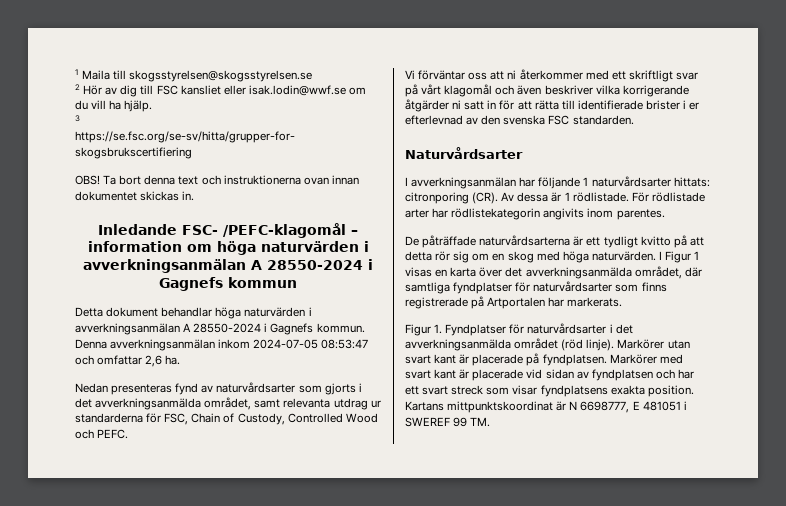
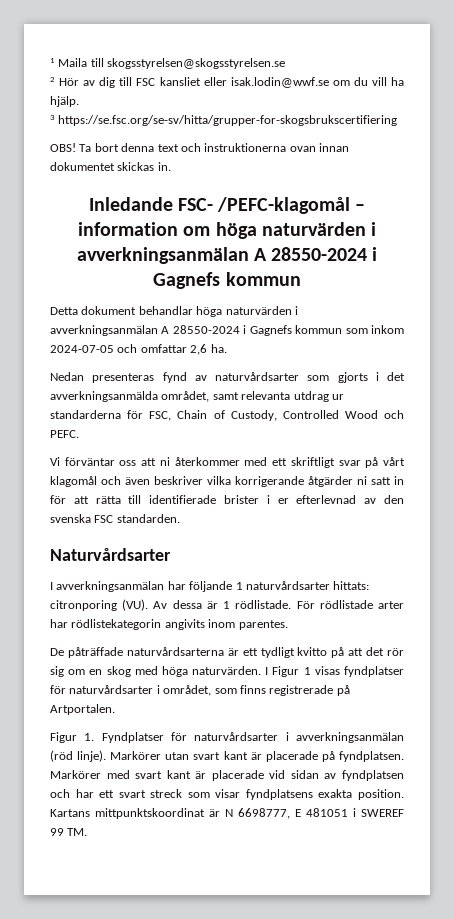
- Detta dokument behandlar höga naturvärden i avverkningsanmälan A 28550-2024 i Gagnefs kommun. Denna avverkningsanmälan inkom 2024-07-05 08:53:47 och omfattar 2,6 ha.
+ Detta dokument behandlar höga naturvärden i avverkningsanmälan A 28550-2024 i Gagnefs kommun som inkom 2024-07-05 och omfattar 2,6 ha.
- I avverkningsanmälan har följande 1 naturvårdsarter hittats: citronporing (CR). Av dessa är 1 rödlistade.
+ I avverkningsanmälan har följande 1 naturvårdsarter hittats: citronporing (VU). Av dessa är 1 rödlistade.
- De påträffade naturvårdsarterna är ett tydligt kvitto på att detta rör sig om en skog med höga naturvärden.
+ De påträffade naturvårdsarterna är ett tydligt kvitto på att det rör sig om en skog med höga naturvärden.
- I Figur 1 visas en karta över det avverkningsanmälda området, där samtliga fyndplatser för naturvårdsarter som finns registrerade på Artportalen har markerats.
+ I Figur 1 visas fyndplatser för naturvårdsarter i området, som finns registrerade på Artportalen.
- Figur 1. Fyndplatser för naturvårdsarter i det avverkningsanmälda området (röd linje).
+ Figur 1. Fyndplatser för naturvårdsarter i avverkningsanmälan (röd linje).

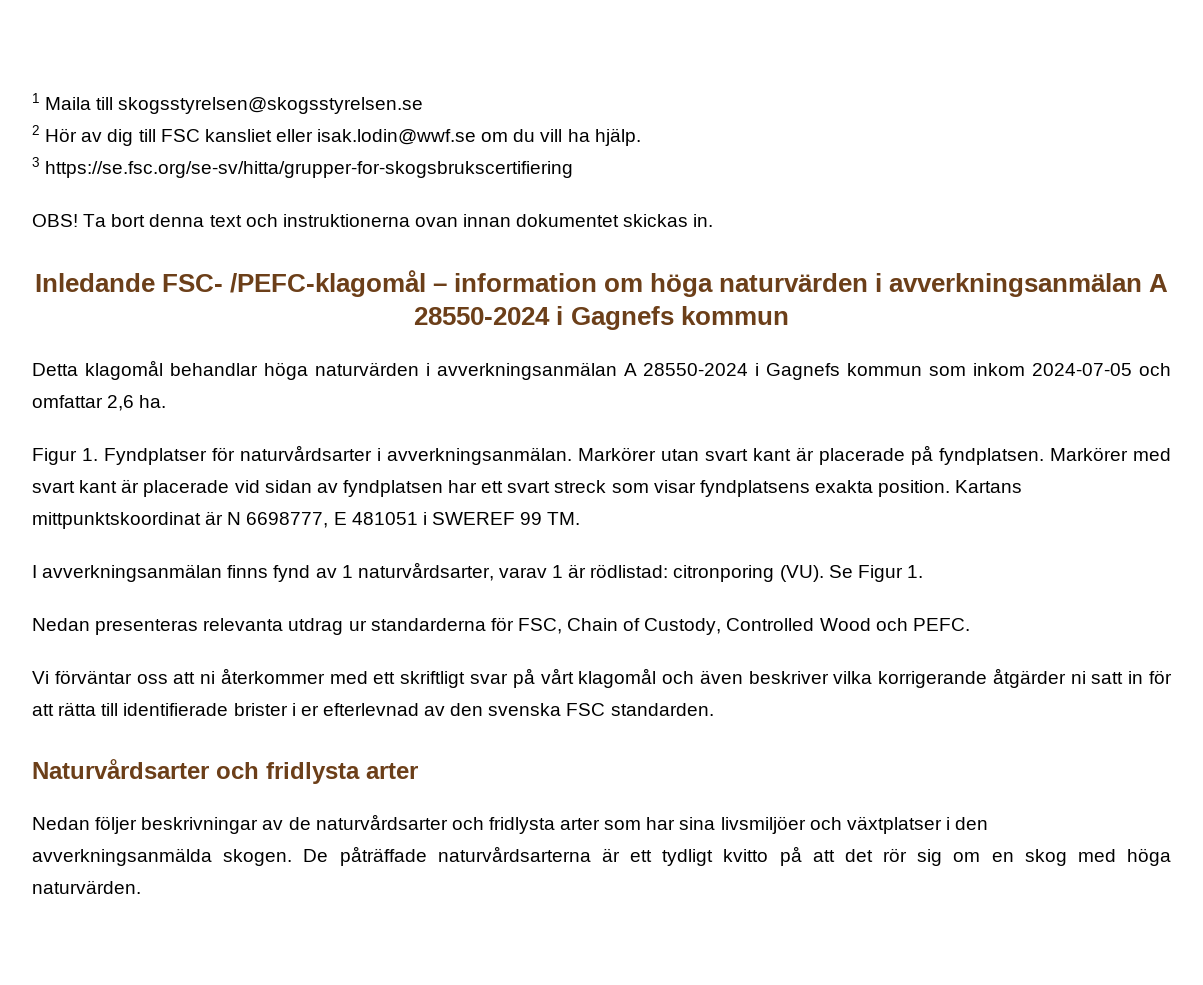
- Detta dokument behandlar höga naturvärden i avverkningsanmälan A 28550-2024 i Gagnefs kommun som inkom 2024-07-05 och omfattar 2,6 ha.
+ Detta klagomål behandlar höga naturvärden i avverkningsanmälan A 28550-2024 i Gagnefs kommun som inkom 2024-07-05 och omfattar 2,6 ha.
- Nedan presenteras fynd av naturvårdsarter som gjorts i det avverkningsanmälda området, samt relevanta utdrag ur standarderna för FSC, Chain of Custody, Controlled Wood och PEFC.
+ Figur 1. Fyndplatser för naturvårdsarter i avverkningsanmälan. Markörer utan svart kant är placerade på fyndplatsen. Markörer med svart kant är placerade vid sidan av fyndplatsen har ett svart streck som visar fyndplatsens exakta position. Kartans mittpunktskoordinat är N 6698777, E 481051 i SWEREF 99 TM.
+ I avverkningsanmälan finns fynd av 1 naturvårdsarter, varav 1 är rödlistad: citronporing (VU). Se Figur 1.
+ Nedan presenteras relevanta utdrag ur standarderna för FSC, Chain of Custody, Controlled Wood och PEFC.
- Naturvårdsarter
- I avverkningsanmälan har följande 1 naturvårdsarter hittats: citronporing (VU). Av dessa är 1 rödlistade. För rödlistade arter har rödlistekategorin angivits inom parentes.
- De påträffade naturvårdsarterna är ett tydligt kvitto på att det rör sig om en skog med höga naturvärden. I Figur 1 visas fyndplatser för naturvårdsarter i området, som finns registrerade på Artportalen.
- Figur 1. Fyndplatser för naturvårdsarter i avverkningsanmälan (röd linje). Markörer utan svart kant är placerade på fyndplatsen. Markörer med svart kant är placerade vid sidan av fyndplatsen och har ett svart streck som visar fyndplatsens exakta position. Kartans mittpunktskoordinat är N 6698777, E 481051 i SWEREF 99 TM.
+ Naturvårdsarter och fridlysta arter
+ Nedan följer beskrivningar av de naturvårdsarter och fridlysta arter som har sina livsmiljöer och växtplatser i den avverkningsanmälda skogen. De påträffade naturvårdsarterna är ett tydligt kvitto på att det rör sig om en skog med höga naturvärden.

